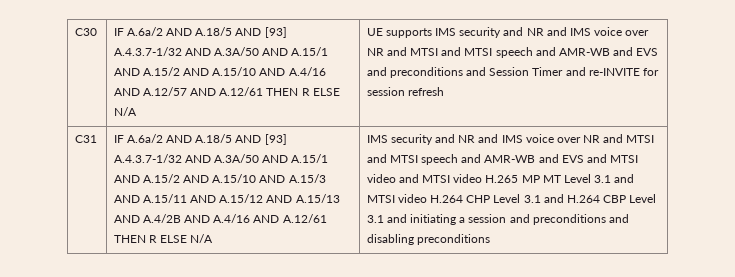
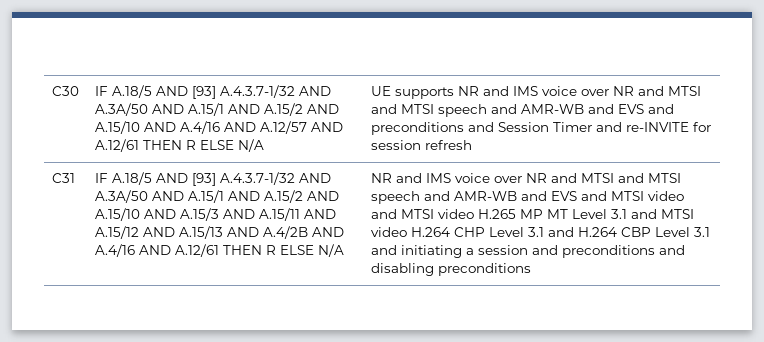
- IF A.6a/2 AND A.18/5 AND [93] A.4.3.7-1/32 AND A.3A/50 AND A.15/1 AND A.15/2 AND A.15/10 AND A.4/16 AND A.12/57 AND A.12/61 THEN R ELSE N/A
+ IF A.18/5 AND [93] A.4.3.7-1/32 AND A.3A/50 AND A.15/1 AND A.15/2 AND A.15/10 AND A.4/16 AND A.12/57 AND A.12/61 THEN R ELSE N/A
- UE supports IMS security and NR and IMS voice over NR and MTSI and MTSI speech and AMR-WB and EVS and preconditions and Session Timer and re-INVITE for session refresh
+ UE supports NR and IMS voice over NR and MTSI and MTSI speech and AMR-WB and EVS and preconditions and Session Timer and re-INVITE for session refresh
- IF A.6a/2 AND A.18/5 AND [93] A.4.3.7-1/32 AND A.3A/50 AND A.15/1 AND A.15/2 AND A.15/10 AND A.15/3 AND A.15/11 AND A.15/12 AND A.15/13 AND A.4/2B AND A.4/16 AND A.12/61 THEN R ELSE N/A
+ IF A.18/5 AND [93] A.4.3.7-1/32 AND A.3A/50 AND A.15/1 AND A.15/2 AND A.15/10 AND A.15/3 AND A.15/11 AND A.15/12 AND A.15/13 AND A.4/2B AND A.4/16 AND A.12/61 THEN R ELSE N/A
- IMS security and NR and IMS voice over NR and MTSI and MTSI speech and AMR-WB and EVS and MTSI video and MTSI video H.265 MP MT Level 3.1 and MTSI video H.264 CHP Level 3.1 and H.264 CBP Level 3.1 and initiating a session and preconditions and disabling preconditions
+ NR and IMS voice over NR and MTSI and MTSI speech and AMR-WB and EVS and MTSI video and MTSI video H.265 MP MT Level 3.1 and MTSI video H.264 CHP Level 3.1 and H.264 CBP Level 3.1 and initiating a session and preconditions and disabling preconditions

